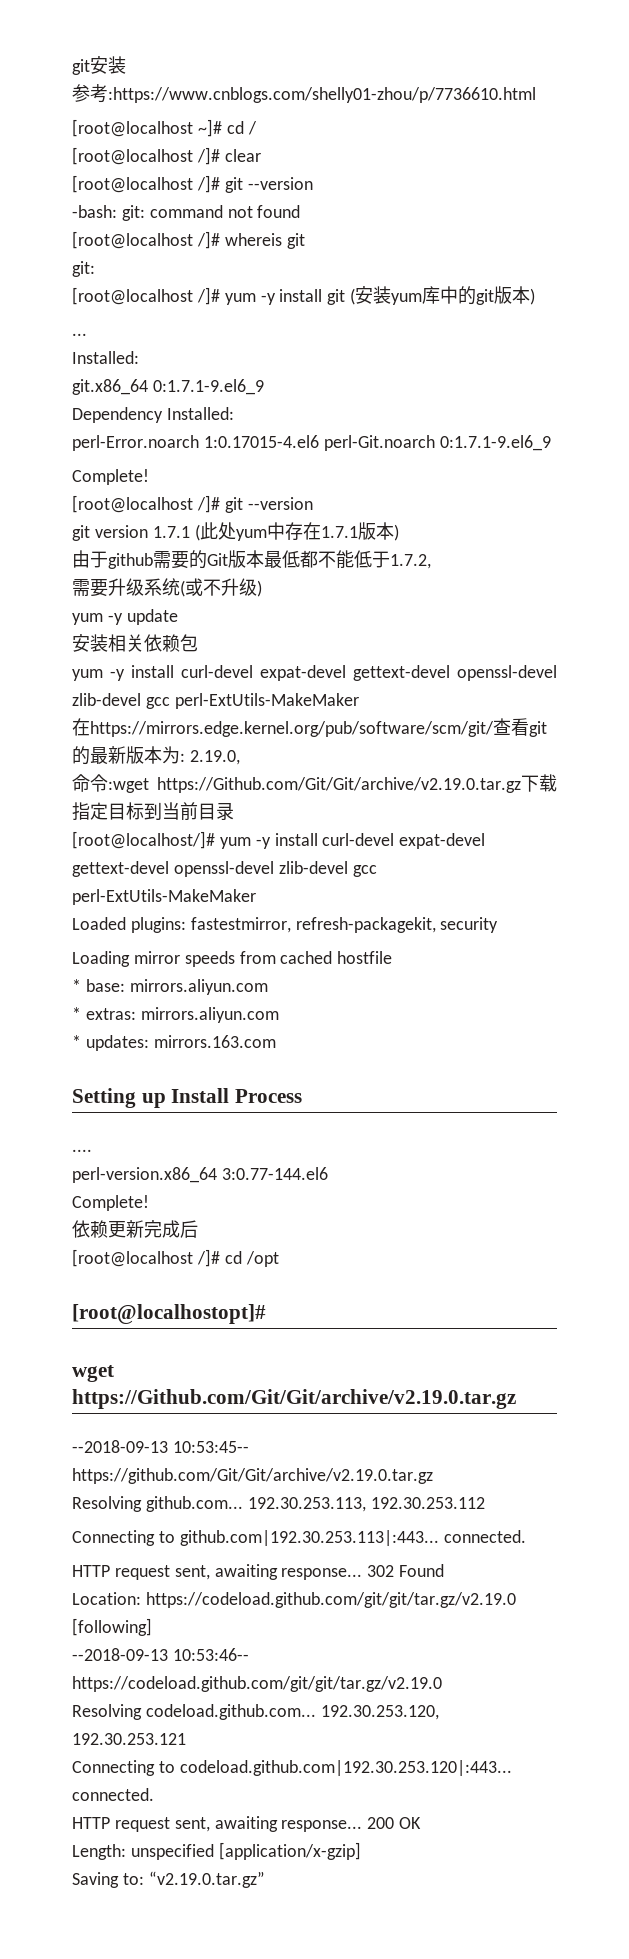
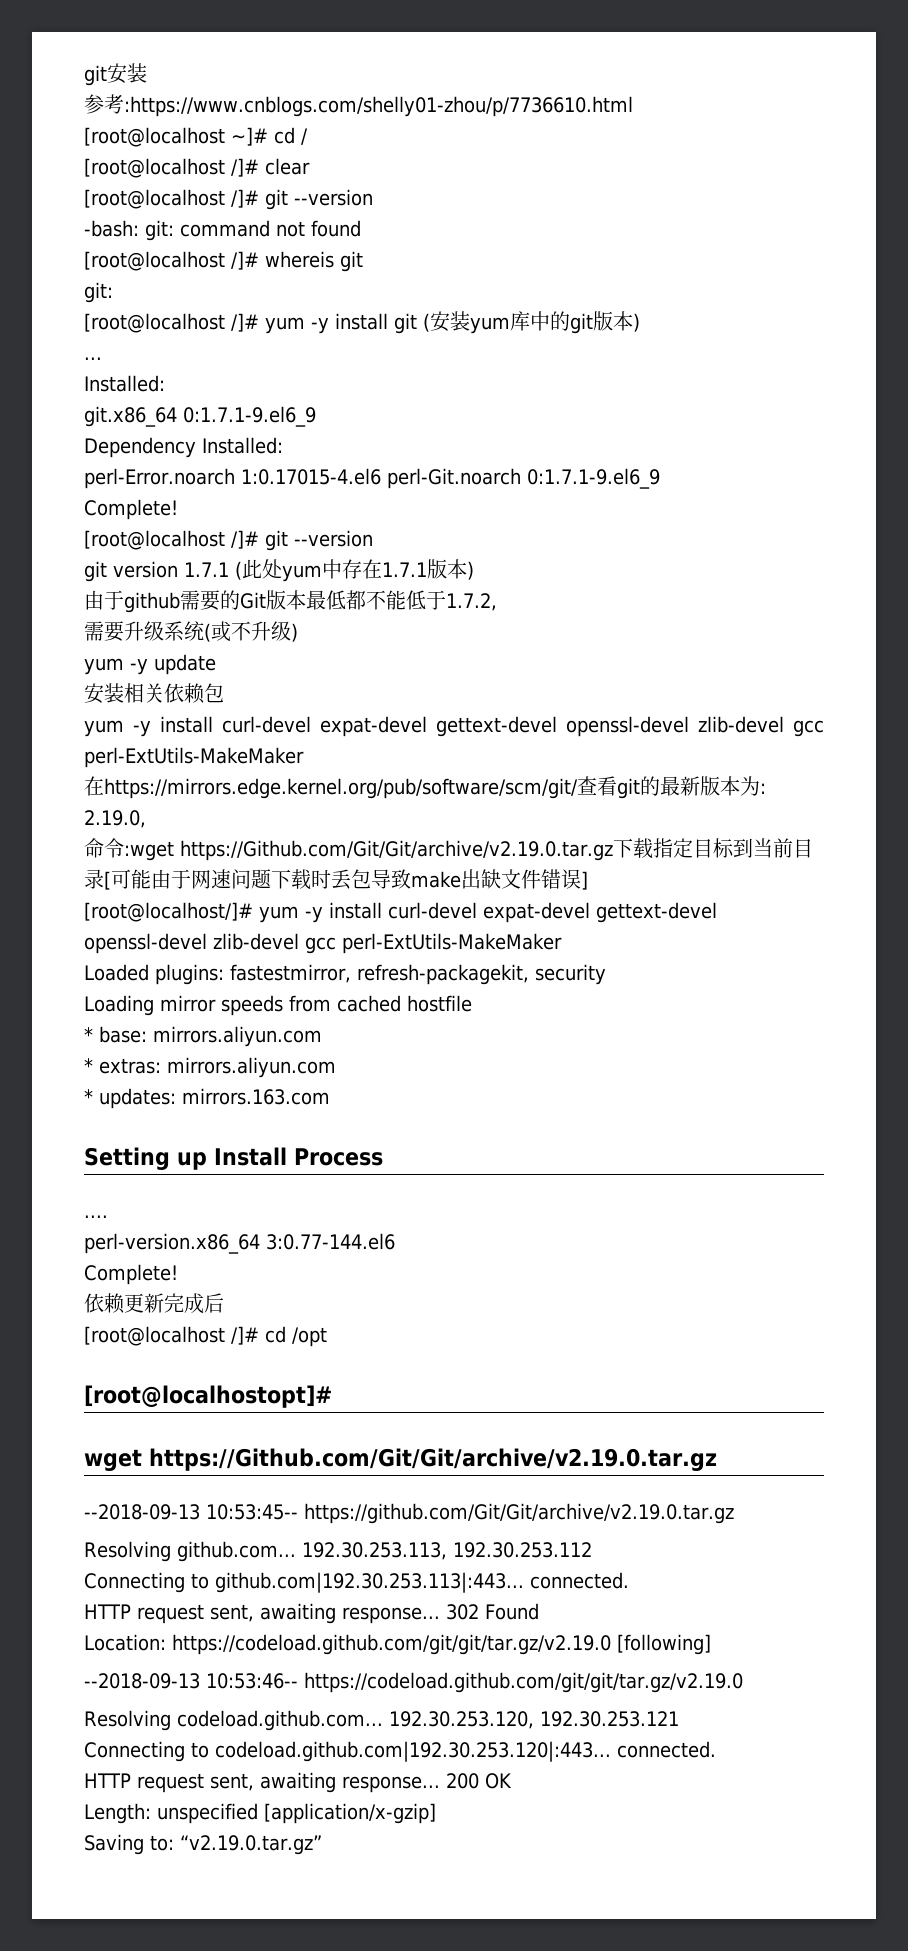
- 命令:wget https://Github.com/Git/Git/archive/v2.19.0.tar.gz下载指定目标到当前目录
+ 命令:wget https://Github.com/Git/Git/archive/v2.19.0.tar.gz下载指定目标到当前目录[可能由于网速问题下载时丢包导致make出缺文件错误]

